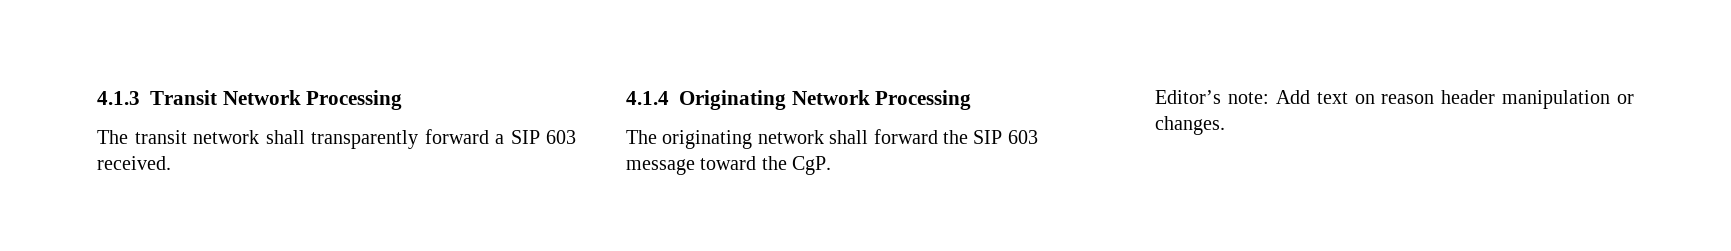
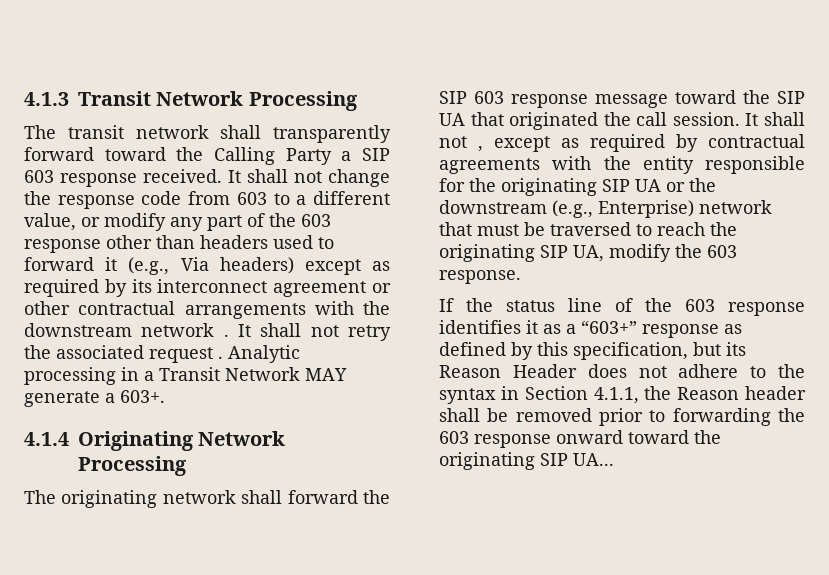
- The transit network shall transparently forward a SIP 603 received.
+ The transit network shall transparently forward toward the Calling Party a SIP 603 response received. It shall not change the response code from 603 to a different value, or modify any part of the 603 response other than headers used to forward it (e.g., Via headers) except as required by its interconnect agreement or other contractual arrangements with the downstream network . It shall not retry the associated request . Analytic processing in a Transit Network MAY generate a 603+.
- The originating network shall forward the SIP 603 message toward the CgP.
- Editor’s note: Add text on reason header manipulation or changes.
+ The originating network shall forward the SIP 603 response message toward the SIP UA that originated the call session. It shall not , except as required by contractual agreements with the entity responsible for the originating SIP UA or the downstream (e.g., Enterprise) network that must be traversed to reach the originating SIP UA, modify the 603 response.
+ If the status line of the 603 response identifies it as a “603+” response as defined by this specification, but its Reason Header does not adhere to the syntax in Section 4.1.1, the Reason header shall be removed prior to forwarding the 603 response onward toward the originating SIP UA...

